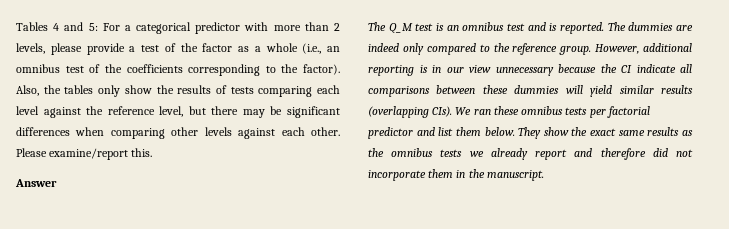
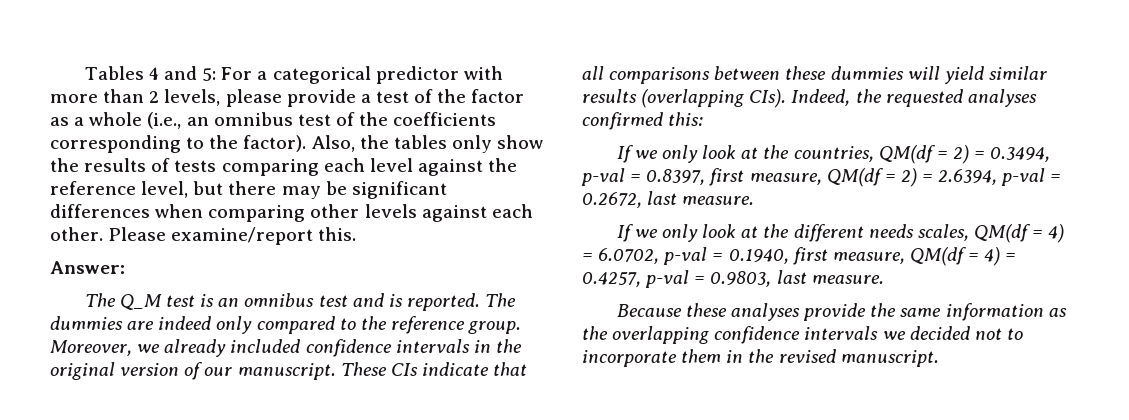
- Answer
+ Answer:
- However, additional reporting is in our view unnecessary because the CI indicate all comparisons between these dummies will yield similar results (overlapping CIs).
+ Moreover, we already included confidence intervals in the original version of our manuscript. These CIs indicate that all comparisons between these dummies will yield similar results (overlapping CIs).
- We ran these omnibus tests per factorial predictor and list them below. They show the exact same results as the omnibus tests we already report and therefore did not incorporate them in the manuscript.
+ Indeed, the requested analyses confirmed this:
+ If we only look at the countries, QM(df = 2) = 0.3494, p-val = 0.8397, first measure, QM(df = 2) = 2.6394, p-val = 0.2672, last measure.
+ If we only look at the different needs scales, QM(df = 4) = 6.0702, p-val = 0.1940, first measure, QM(df = 4) = 0.4257, p-val = 0.9803, last measure.
+ Because these analyses provide the same information as the overlapping confidence intervals we decided not to incorporate them in the revised manuscript.

